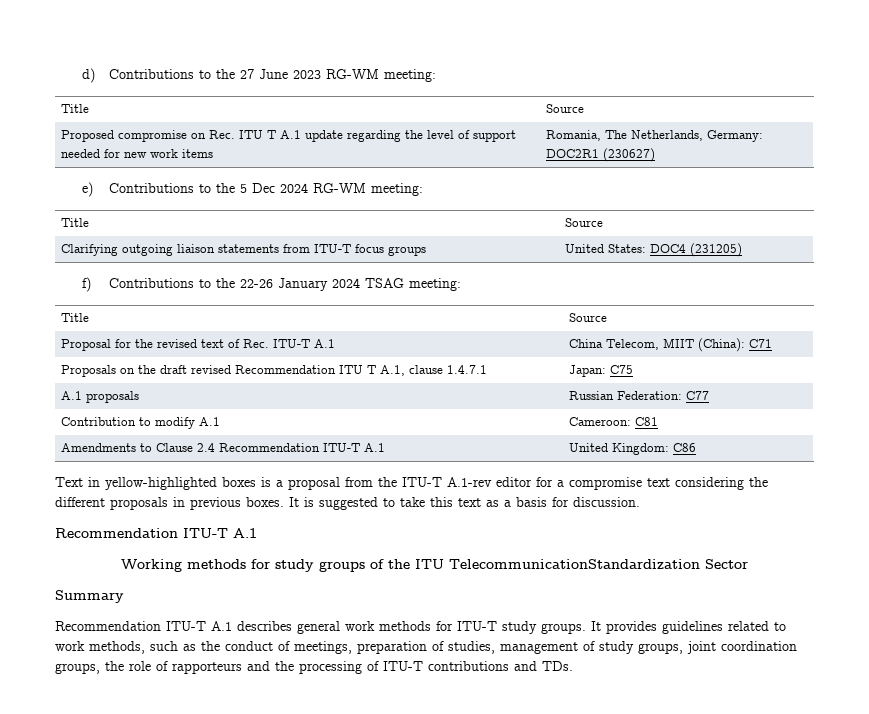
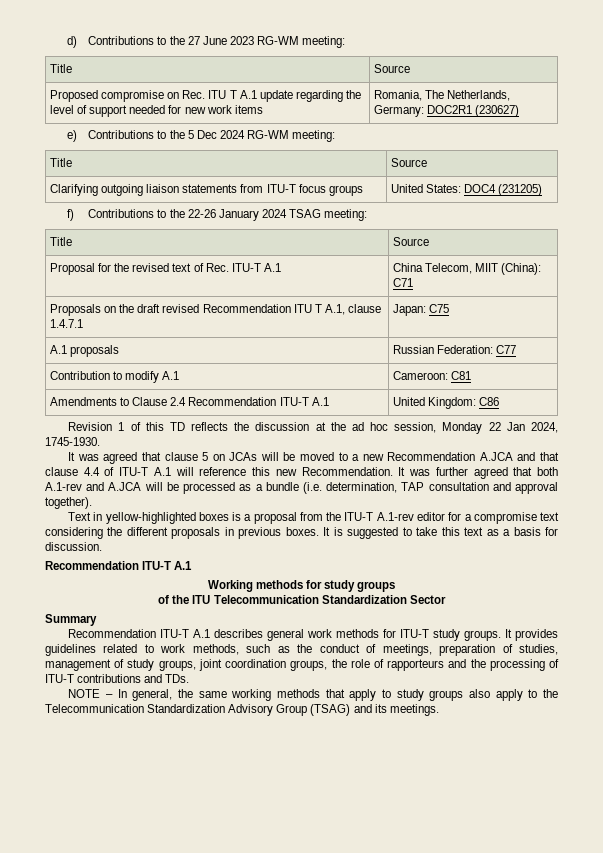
+ Revision 1 of this TD reflects the discussion at the ad hoc session, Monday 22 Jan 2024, 1745-1930.
+ It was agreed that clause 5 on JCAs will be moved to a new Recommendation A.JCA and that clause 4.4 of ITU-T A.1 will reference this new Recommendation. It was further agreed that both A.1-rev and A.JCA will be processed as a bundle (i.e. determination, TAP consultation and approval together).
- Working methods for study groups of the ITU TelecommunicationStandardization Sector
+ Working methods for study groups
+ of the ITU Telecommunication Standardization Sector
+ NOTE – In general, the same working methods that apply to study groups also apply to the Telecommunication Standardization Advisory Group (TSAG) and its meetings.

